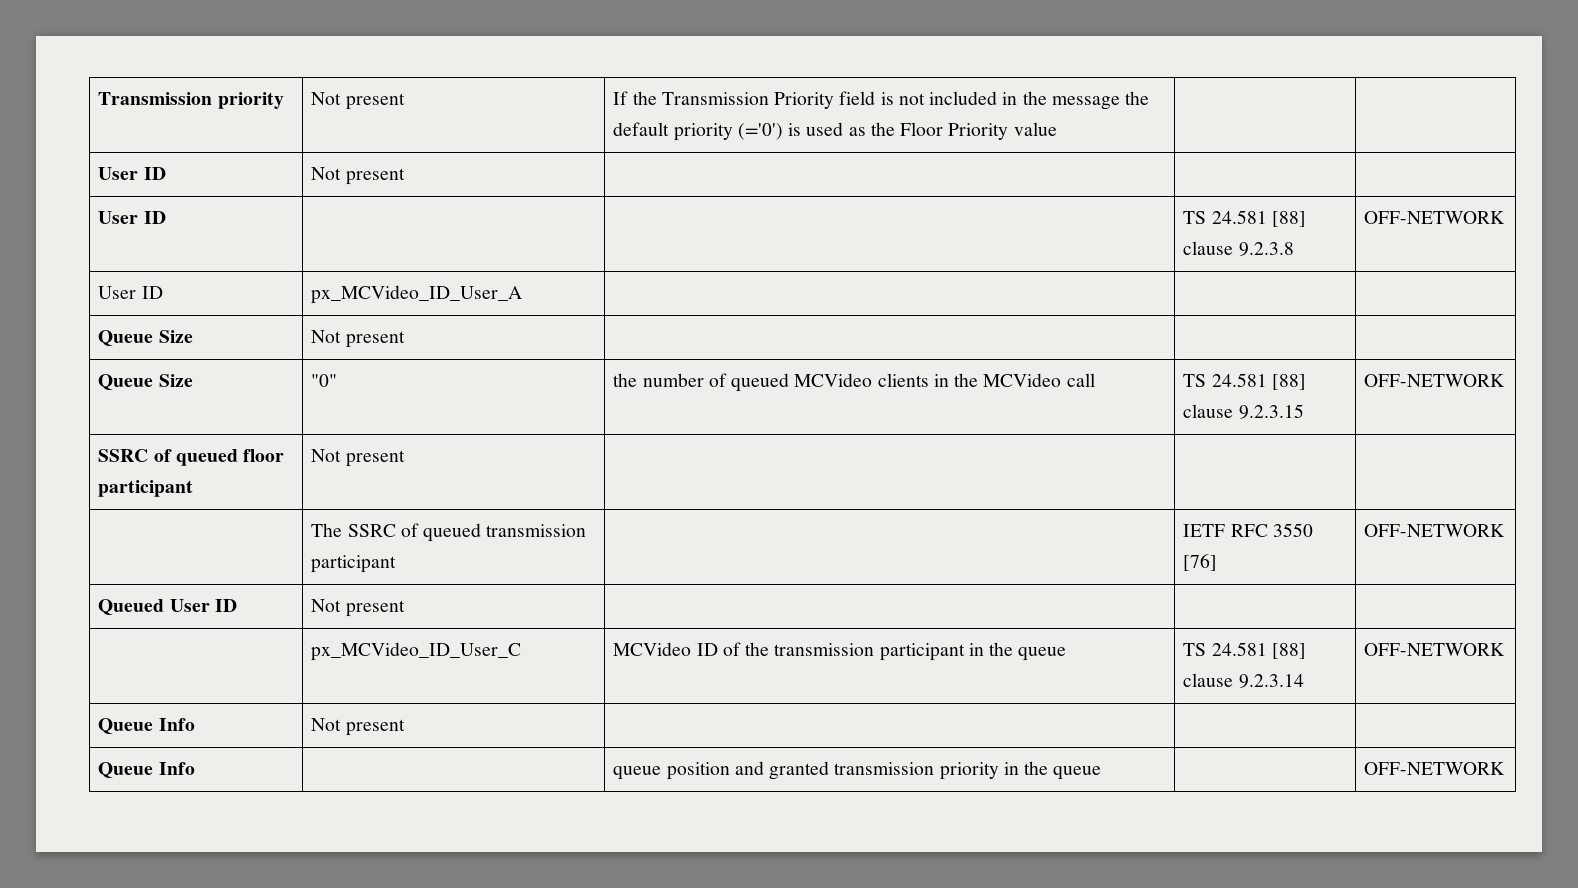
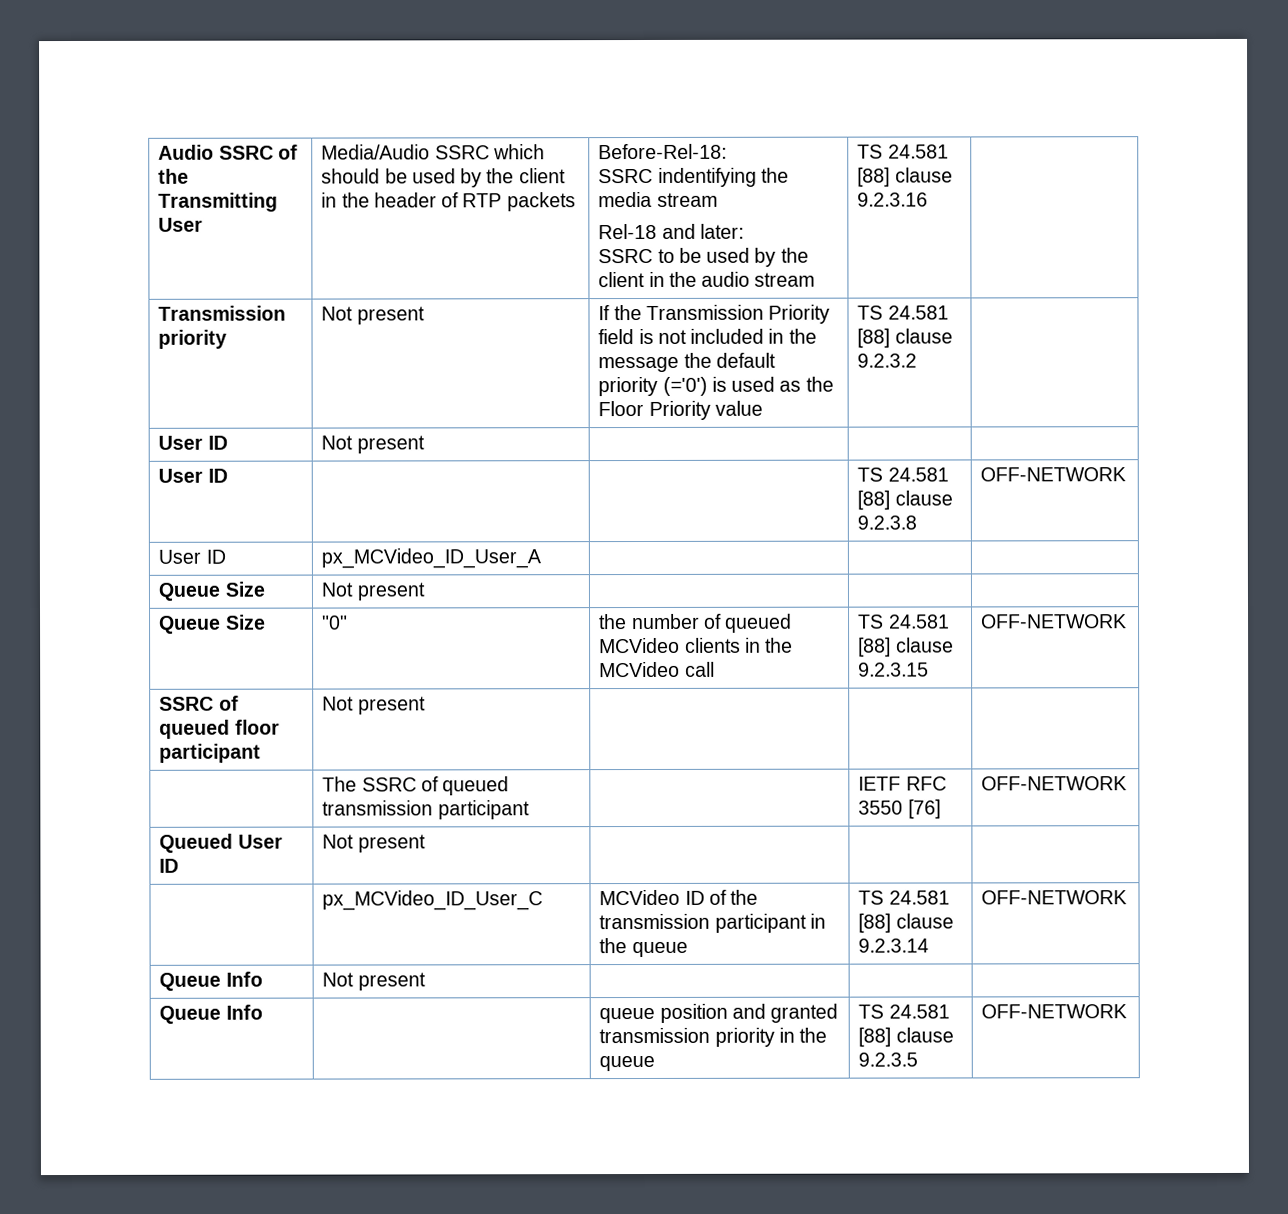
+ Audio SSRC of the Transmitting User | Media/Audio SSRC which should be used by the client in the header of RTP packets | Before-Rel-18:
+ SSRC indentifying the media stream
+ Rel-18 and later:
+ SSRC to be used by the client in the audio stream | TS 24.581 [88] clause 9.2.3.16
- Transmission priority | Not present | If the Transmission Priority field is not included in the message the default priority (='0') is used as the Floor Priority value
+ Transmission priority | Not present | If the Transmission Priority field is not included in the message the default priority (='0') is used as the Floor Priority value | TS 24.581 [88] clause 9.2.3.2 |
- Queue Info | | queue position and granted transmission priority in the queue | | OFF-NETWORK
+ Queue Info | | queue position and granted transmission priority in the queue | TS 24.581 [88] clause 9.2.3.5 | OFF-NETWORK

